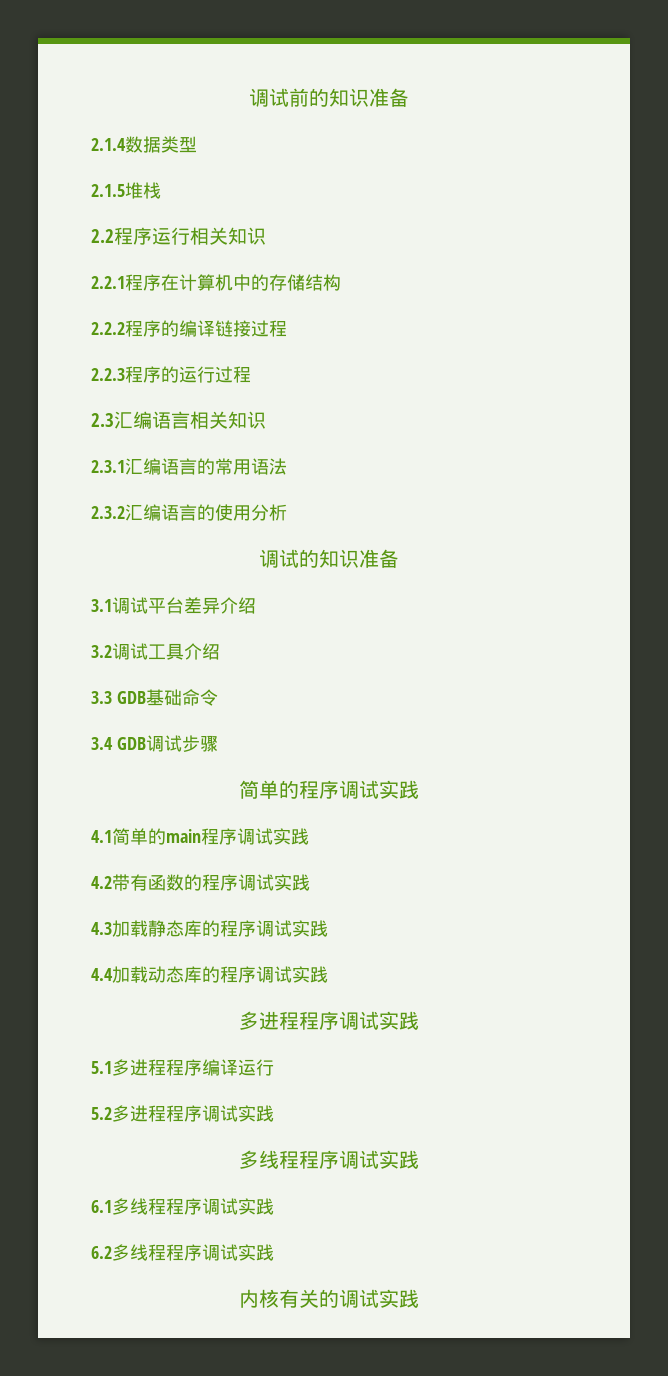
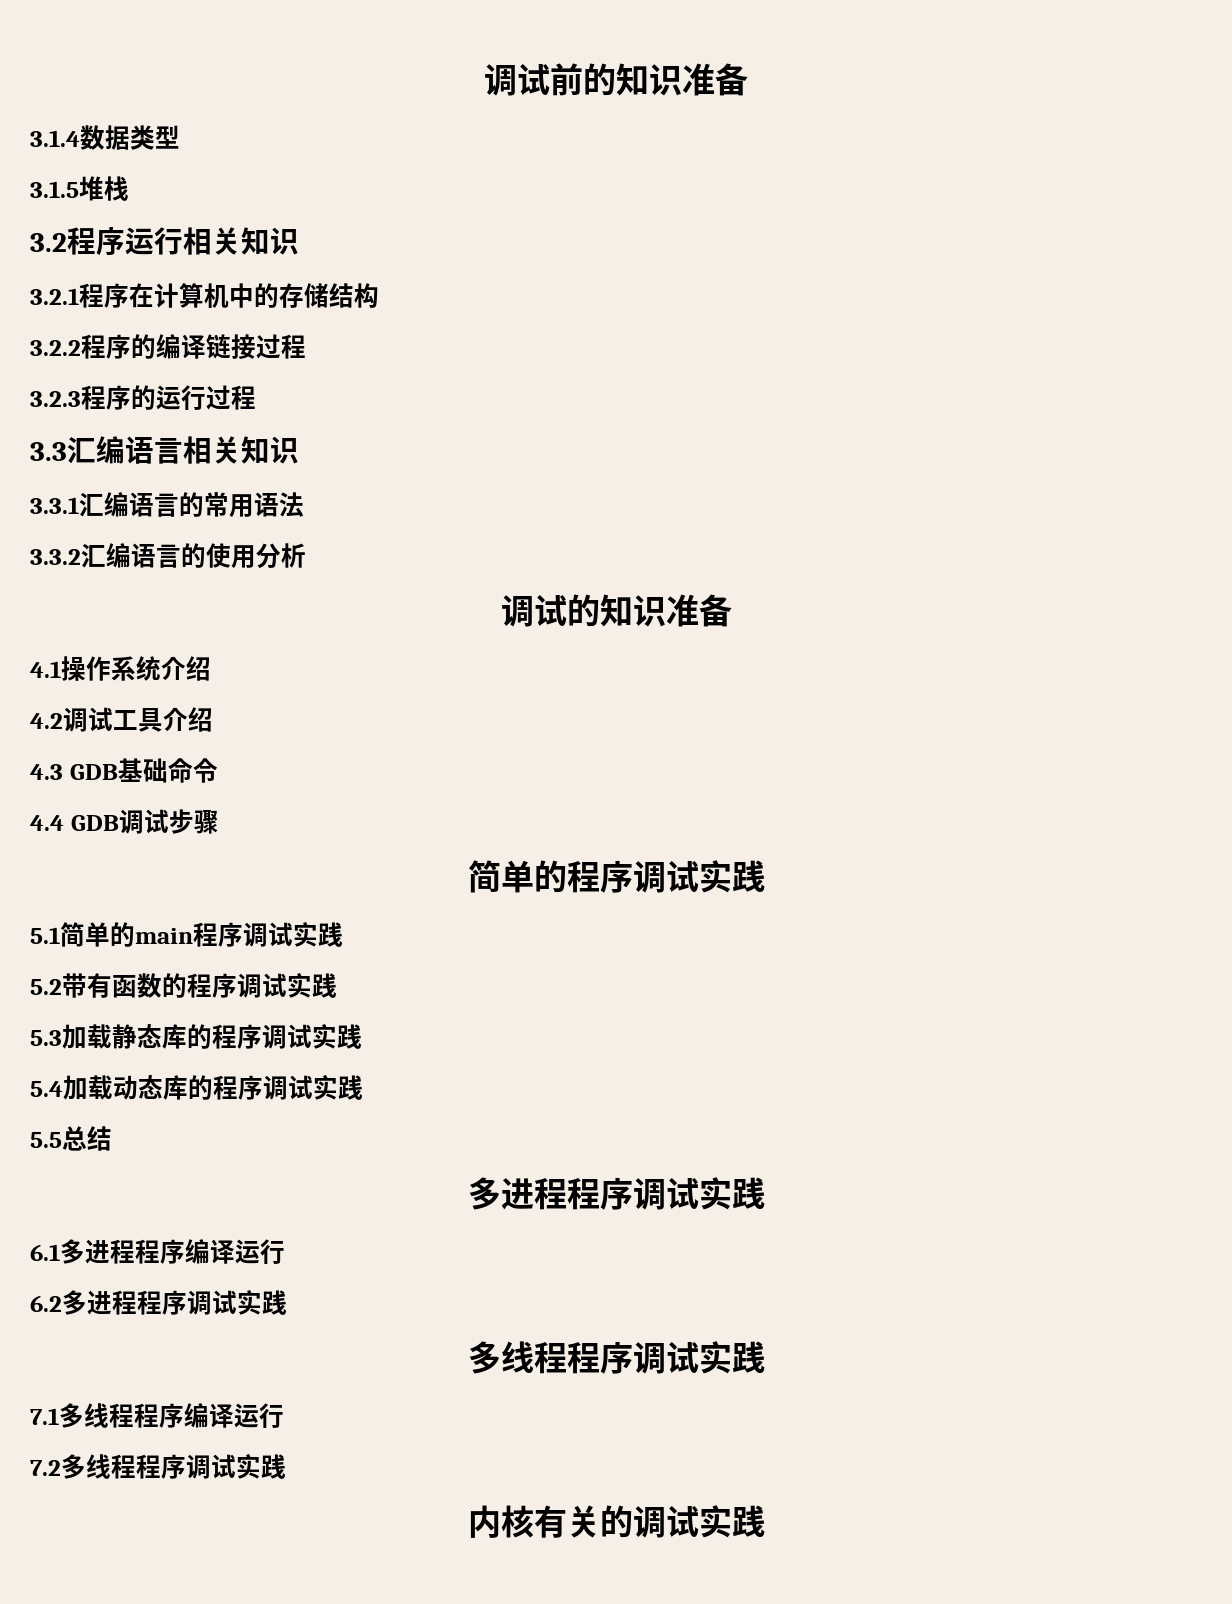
- 2.1.4数据类型
+ 3.1.4数据类型
- 2.1.5堆栈
+ 3.1.5堆栈
- 2.2程序运行相关知识
+ 3.2程序运行相关知识
- 2.2.1程序在计算机中的存储结构
+ 3.2.1程序在计算机中的存储结构
- 2.2.2程序的编译链接过程
+ 3.2.2程序的编译链接过程
- 2.2.3程序的运行过程
+ 3.2.3程序的运行过程
- 2.3汇编语言相关知识
+ 3.3汇编语言相关知识
- 2.3.1汇编语言的常用语法
+ 3.3.1汇编语言的常用语法
- 2.3.2汇编语言的使用分析
+ 3.3.2汇编语言的使用分析
- 3.1调试平台差异介绍
- 3.2调试工具介绍
+ 4.1操作系统介绍
+ 4.2调试工具介绍
- 3.3 GDB基础命令
+ 4.3 GDB基础命令
- 3.4 GDB调试步骤
+ 4.4 GDB调试步骤
- 4.1简单的main程序调试实践
+ 5.1简单的main程序调试实践
- 4.2带有函数的程序调试实践
+ 5.2带有函数的程序调试实践
- 4.3加载静态库的程序调试实践
+ 5.3加载静态库的程序调试实践
- 4.4加载动态库的程序调试实践
+ 5.4加载动态库的程序调试实践
+ 5.5总结
  多进程程序调试实践
- 5.1多进程程序编译运行
+ 6.1多进程程序编译运行
- 5.2多进程程序调试实践
+ 6.2多进程程序调试实践
- 6.1多线程程序调试实践
- 6.2多线程程序调试实践
+ 7.1多线程程序编译运行
+ 7.2多线程程序调试实践

